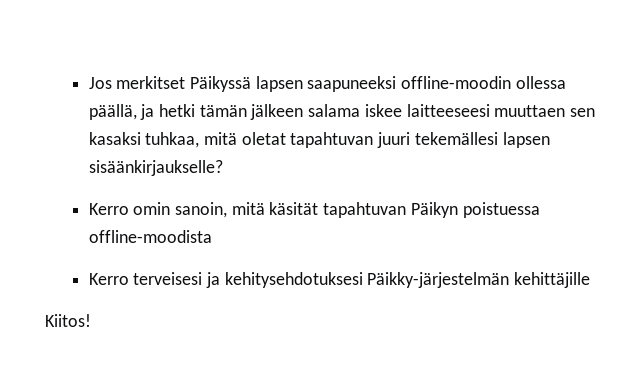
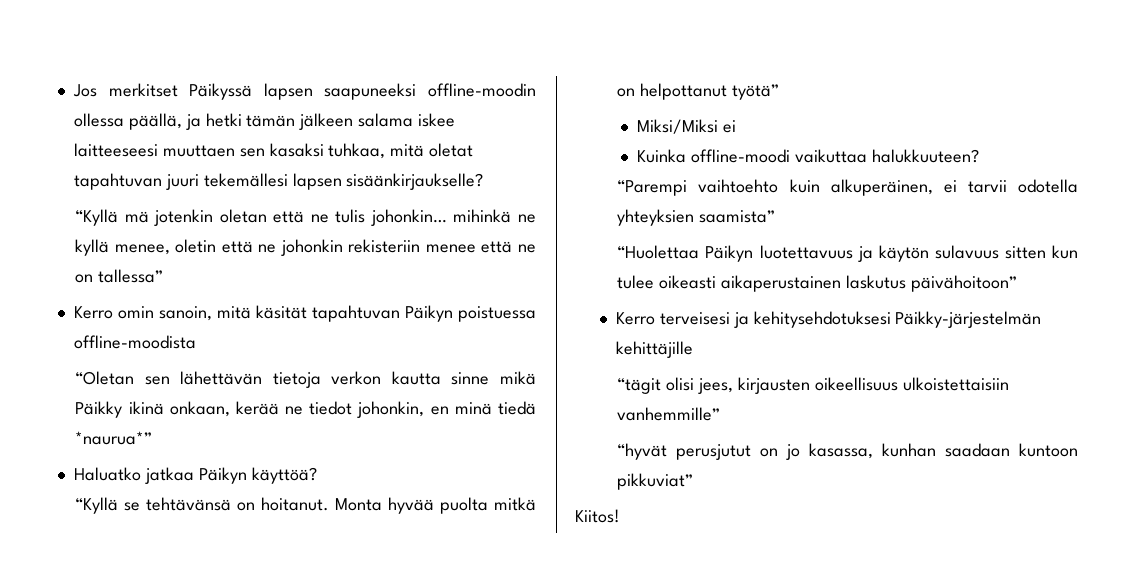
+ “Kyllä mä jotenkin oletan että ne tulis johonkin… mihinkä ne kyllä menee, oletin että ne johonkin rekisteriin menee että ne on tallessa”
+ “Oletan sen lähettävän tietoja verkon kautta sinne mikä Päikky ikinä onkaan, kerää ne tiedot johonkin, en minä tiedä *naurua*”
+ Haluatko jatkaa Päikyn käyttöä?
+ “Kyllä se tehtävänsä on hoitanut. Monta hyvää puolta mitkä on helpottanut työtä”
+ Miksi/Miksi ei
+ Kuinka offline-moodi vaikuttaa halukkuuteen?
+ “Parempi vaihtoehto kuin alkuperäinen, ei tarvii odotella yhteyksien saamista”
+ “Huolettaa Päikyn luotettavuus ja käytön sulavuus sitten kun tulee oikeasti aikaperustainen laskutus päivähoitoon”
+ “tägit olisi jees, kirjausten oikeellisuus ulkoistettaisiin vanhemmille”
+ “hyvät perusjutut on jo kasassa, kunhan saadaan kuntoon pikkuviat”

